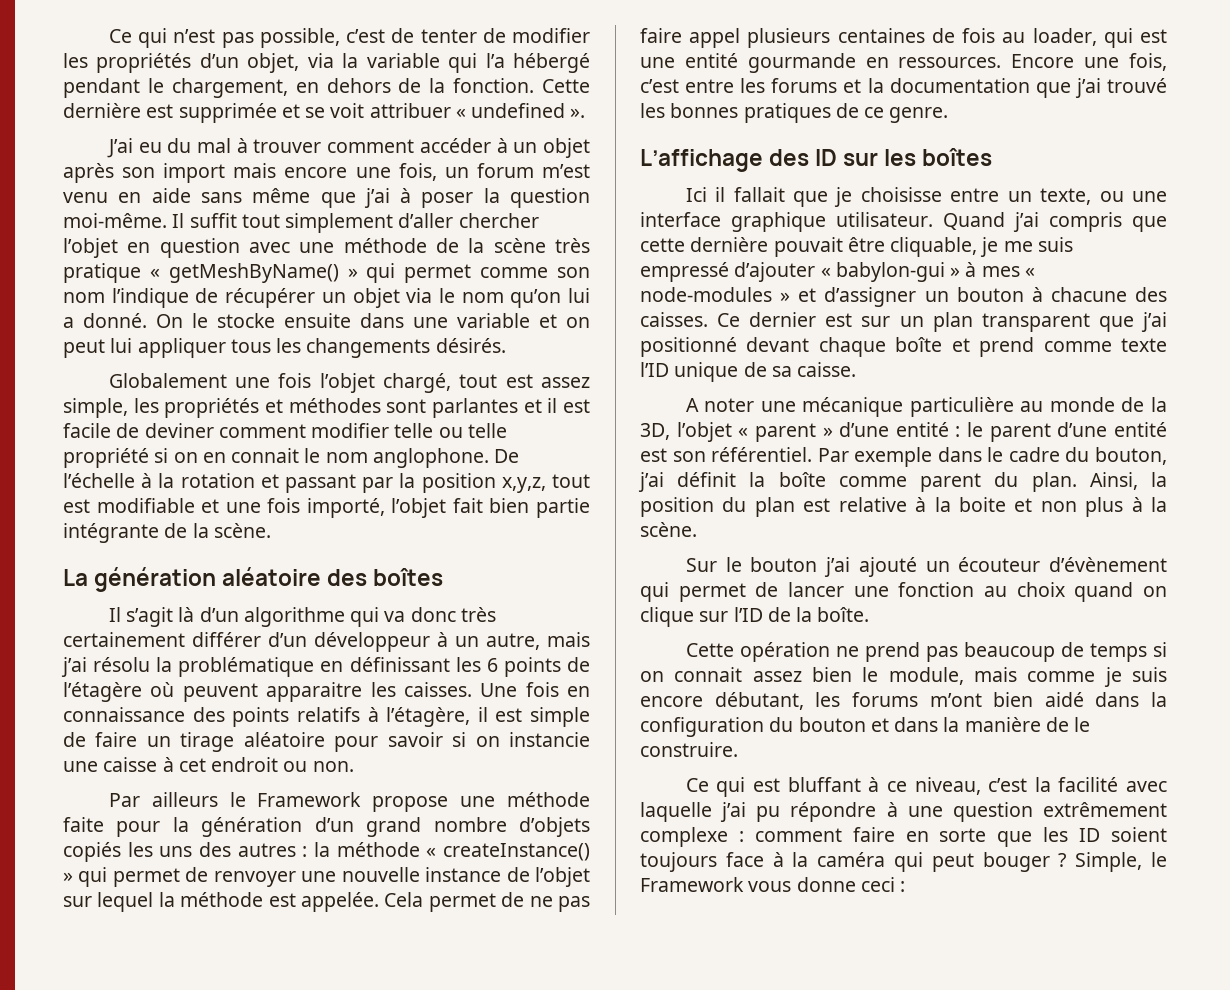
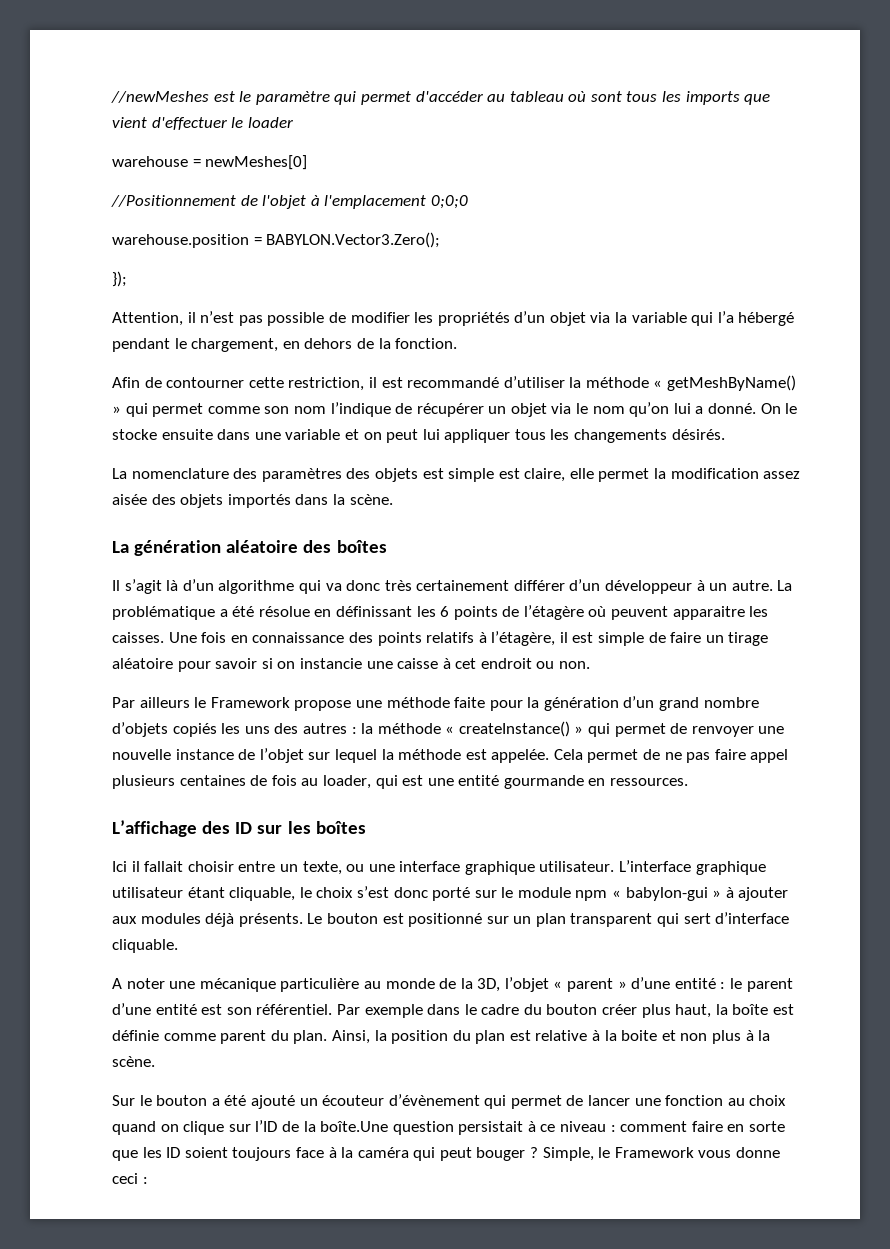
- Ce qui n’est pas possible, c’est de tenter de modifier les propriétés d’un objet, via la variable qui l’a hébergé pendant le chargement, en dehors de la fonction. Cette dernière est supprimée et se voit attribuer « undefined ».
- J’ai eu du mal à trouver comment accéder à un objet après son import mais encore une fois, un forum m’est venu en aide sans même que j’ai à poser la question moi-même. Il suffit tout simplement d’aller chercher l’objet en question avec une méthode de la scène très pratique « getMeshByName() » qui permet comme son nom l’indique de récupérer un objet via le nom qu’on lui a donné.
+ //newMeshes est le paramètre qui permet d'accéder au tableau où sont tous les imports que vient d'effectuer le loader
+ warehouse = newMeshes[0]
+ //Positionnement de l'objet à l'emplacement 0;0;0
+ warehouse.position = BABYLON.Vector3.Zero();
+ });
+ Attention, il n’est pas possible de modifier les propriétés d’un objet via la variable qui l’a hébergé pendant le chargement, en dehors de la fonction.
+ Afin de contourner cette restriction, il est recommandé d’utiliser la méthode « getMeshByName() » qui permet comme son nom l’indique de récupérer un objet via le nom qu’on lui a donné.
- Globalement une fois l’objet chargé, tout est assez simple, les propriétés et méthodes sont parlantes et il est facile de deviner comment modifier telle ou telle propriété si on en connait le nom anglophone. De l’échelle à la rotation et passant par la position x,y,z, tout est modifiable et une fois importé, l’objet fait bien partie intégrante de la scène.
+ La nomenclature des paramètres des objets est simple est claire, elle permet la modification assez aisée des objets importés dans la scène.
- Il s’agit là d’un algorithme qui va donc très certainement différer d’un développeur à un autre, mais j’ai résolu la problématique en définissant les 6 points de l’étagère où peuvent apparaitre les caisses.
+ Il s’agit là d’un algorithme qui va donc très certainement différer d’un développeur à un autre. La problématique a été résolue en définissant les 6 points de l’étagère où peuvent apparaitre les caisses.
- Encore une fois, c’est entre les forums et la documentation que j’ai trouvé les bonnes pratiques de ce genre.
- Ici il fallait que je choisisse entre un texte, ou une interface graphique utilisateur.
+ Ici il fallait choisir entre un texte, ou une interface graphique utilisateur.
- Quand j’ai compris que cette dernière pouvait être cliquable, je me suis empressé d’ajouter « babylon-gui » à mes « node-modules » et d’assigner un bouton à chacune des caisses. Ce dernier est sur un plan transparent que j’ai positionné devant chaque boîte et prend comme texte l’ID unique de sa caisse.
+ L’interface graphique utilisateur étant cliquable, le choix s’est donc porté sur le module npm « babylon-gui » à ajouter aux modules déjà présents. Le bouton est positionné sur un plan transparent qui sert d’interface cliquable.
- Par exemple dans le cadre du bouton, j’ai définit la boîte comme parent du plan.
+ Par exemple dans le cadre du bouton créer plus haut, la boîte est définie comme parent du plan.
- Sur le bouton j’ai ajouté un écouteur d’évènement qui permet de lancer une fonction au choix quand on clique sur l’ID de la boîte.
- Cette opération ne prend pas beaucoup de temps si on connait assez bien le module, mais comme je suis encore débutant, les forums m’ont bien aidé dans la configuration du bouton et dans la manière de le construire.
- Ce qui est bluffant à ce niveau, c’est la facilité avec laquelle j’ai pu répondre à une question extrêmement complexe : comment faire en sorte que les ID soient toujours face à la caméra qui peut bouger ?
+ Sur le bouton a été ajouté un écouteur d’évènement qui permet de lancer une fonction au choix quand on clique sur l’ID de la boîte.Une question persistait à ce niveau : comment faire en sorte que les ID soient toujours face à la caméra qui peut bouger ?

